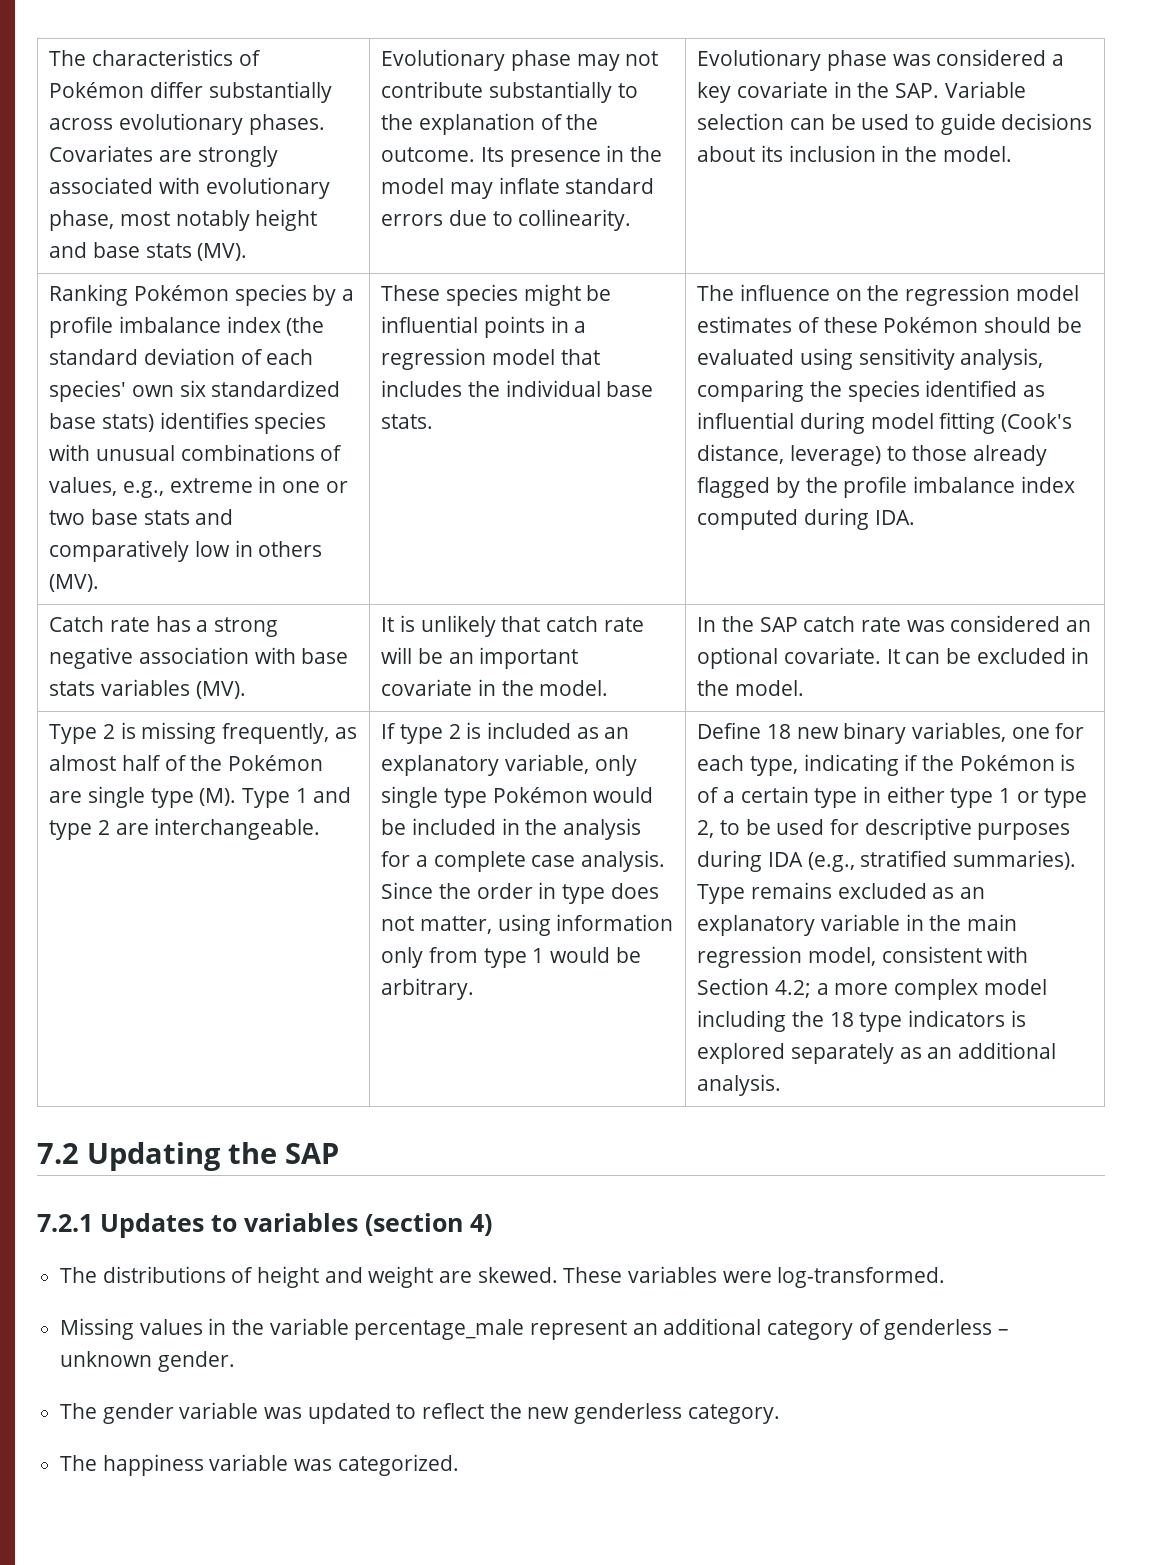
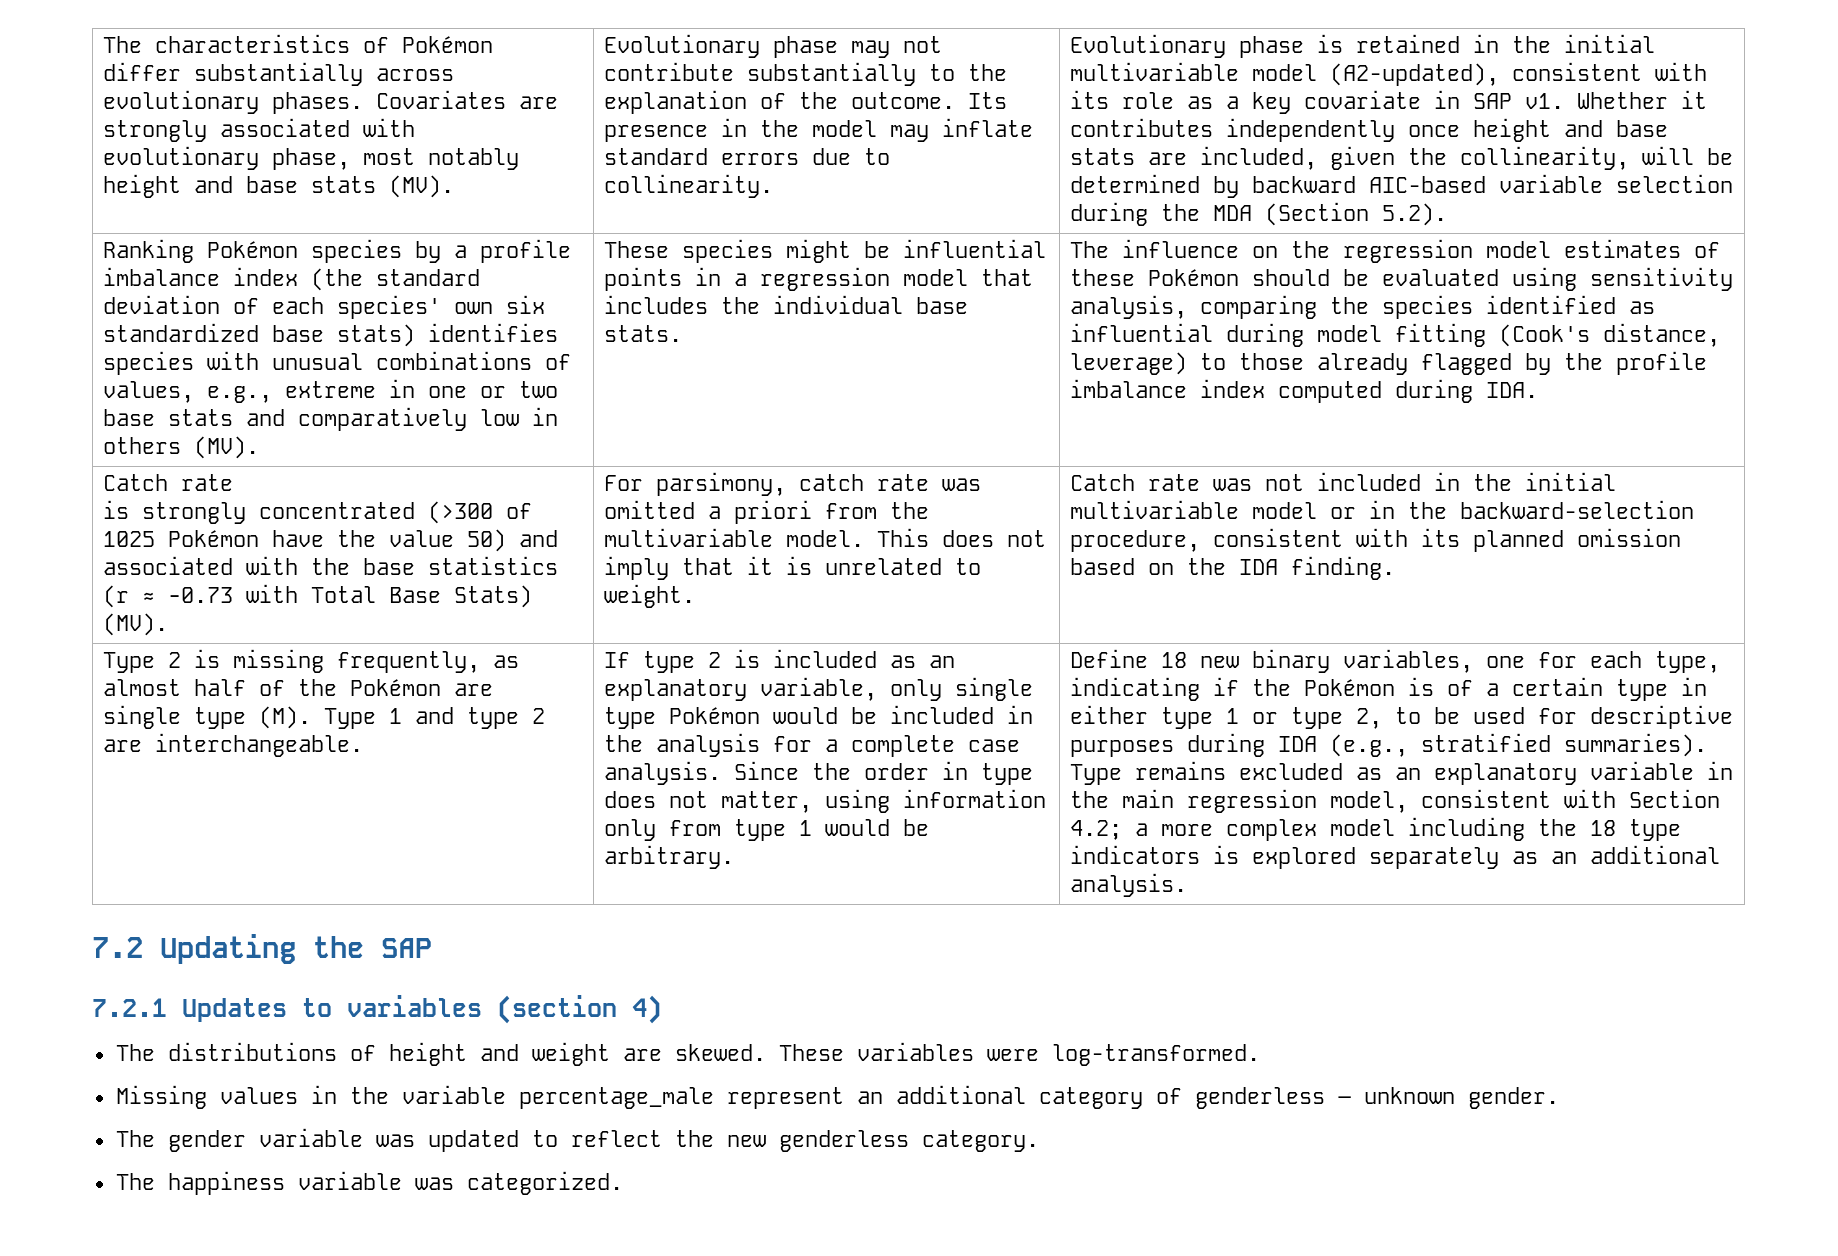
- Evolutionary phase was considered a key covariate in the SAP. Variable selection can be used to guide decisions about its inclusion in the model.
+ Evolutionary phase is retained in the initial multivariable model (A2-updated), consistent with its role as a key covariate in SAP v1. Whether it contributes independently once height and base stats are included, given the collinearity, will be determined by backward AIC-based variable selection during the MDA (Section 5.2).
  The influence on the regression model estimates of these Pokémon should be evaluated using sensitivity analysis, comparing the species identified as influential during model fitting (Cook's distance, leverage) to those already flagged by the profile imbalance index computed during IDA.
- Catch rate has a strong negative association with base stats variables (MV). | It is unlikely that catch rate will be an important covariate in the model. | In the SAP catch rate was considered an optional covariate. It can be excluded in the model.
+ Catch rate
+ is strongly concentrated (>300 of 1025 Pokémon have the value 50) and associated with the base statistics (r ≈ −0.73 with Total Base Stats) (MV). | For parsimony, catch rate was omitted a priori from the multivariable model. This does not imply that it is unrelated to weight. | Catch rate was not included in the initial multivariable model or in the backward-selection procedure, consistent with its planned omission based on the IDA finding.

